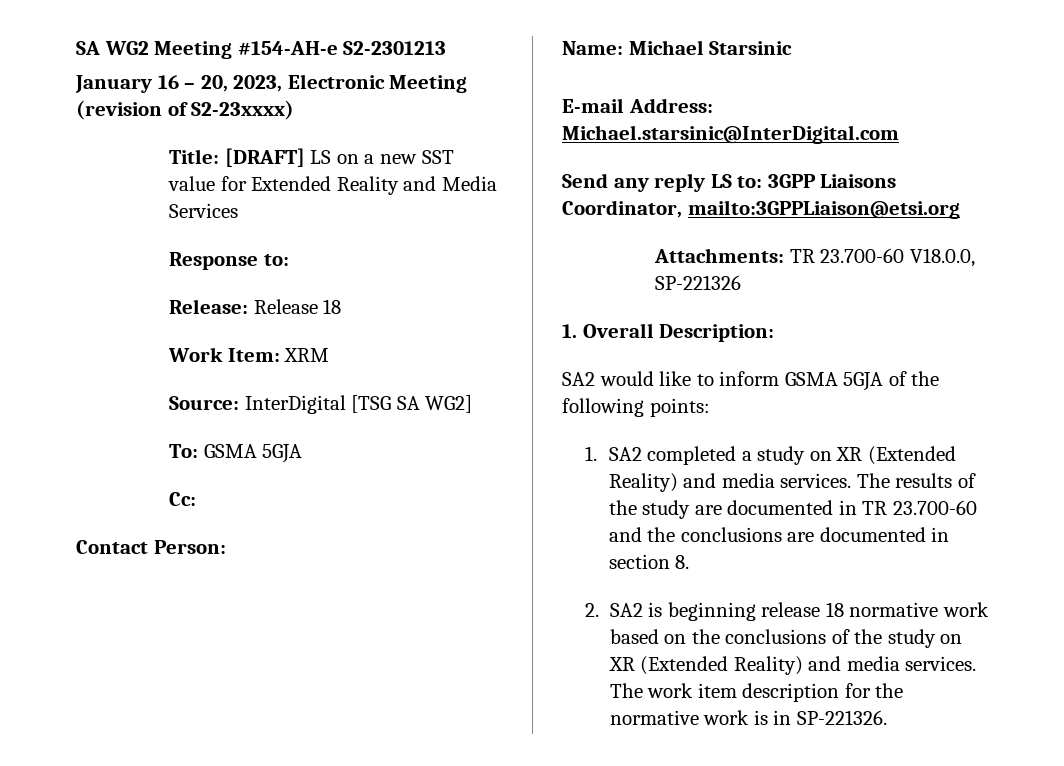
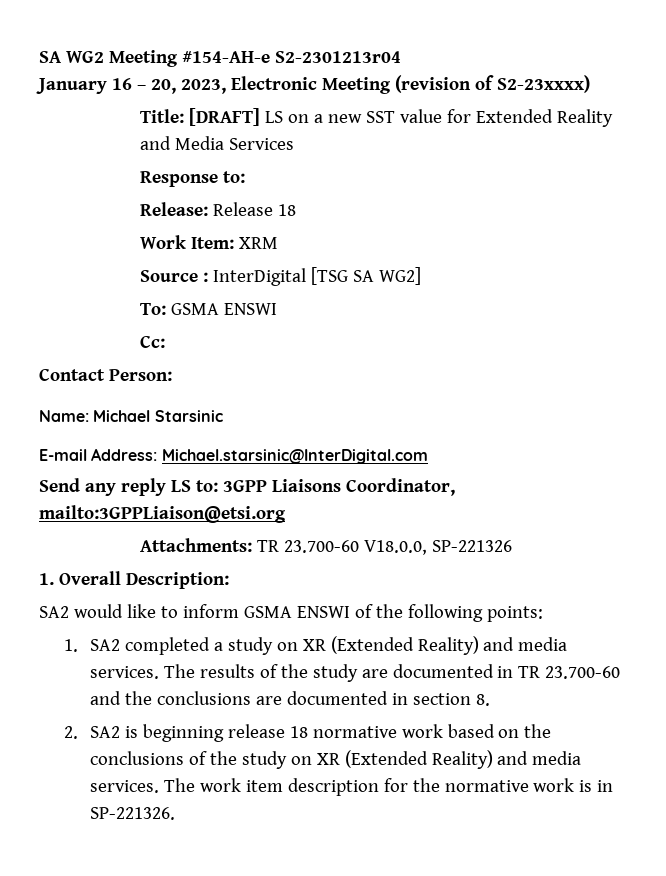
- SA WG2 Meeting #154-AH-e S2-2301213
+ SA WG2 Meeting #154-AH-e S2-2301213r04
- Source: InterDigital [TSG SA WG2]
+ Source : InterDigital [TSG SA WG2]
- To: GSMA 5GJA
+ To: GSMA ENSWI
- SA2 would like to inform GSMA 5GJA of the following points:
+ SA2 would like to inform GSMA ENSWI of the following points:

